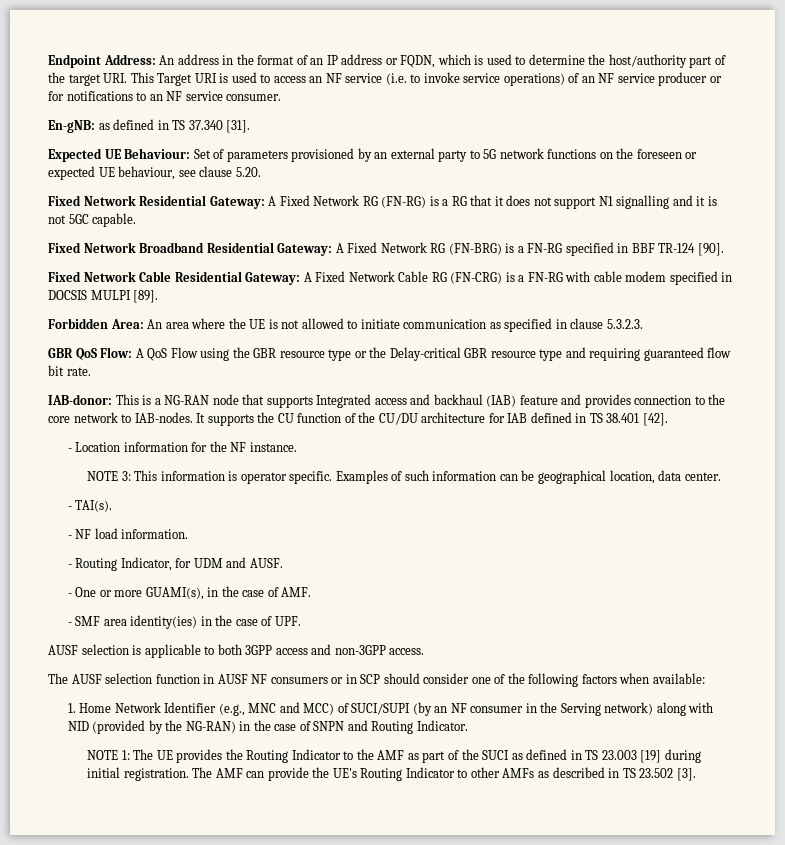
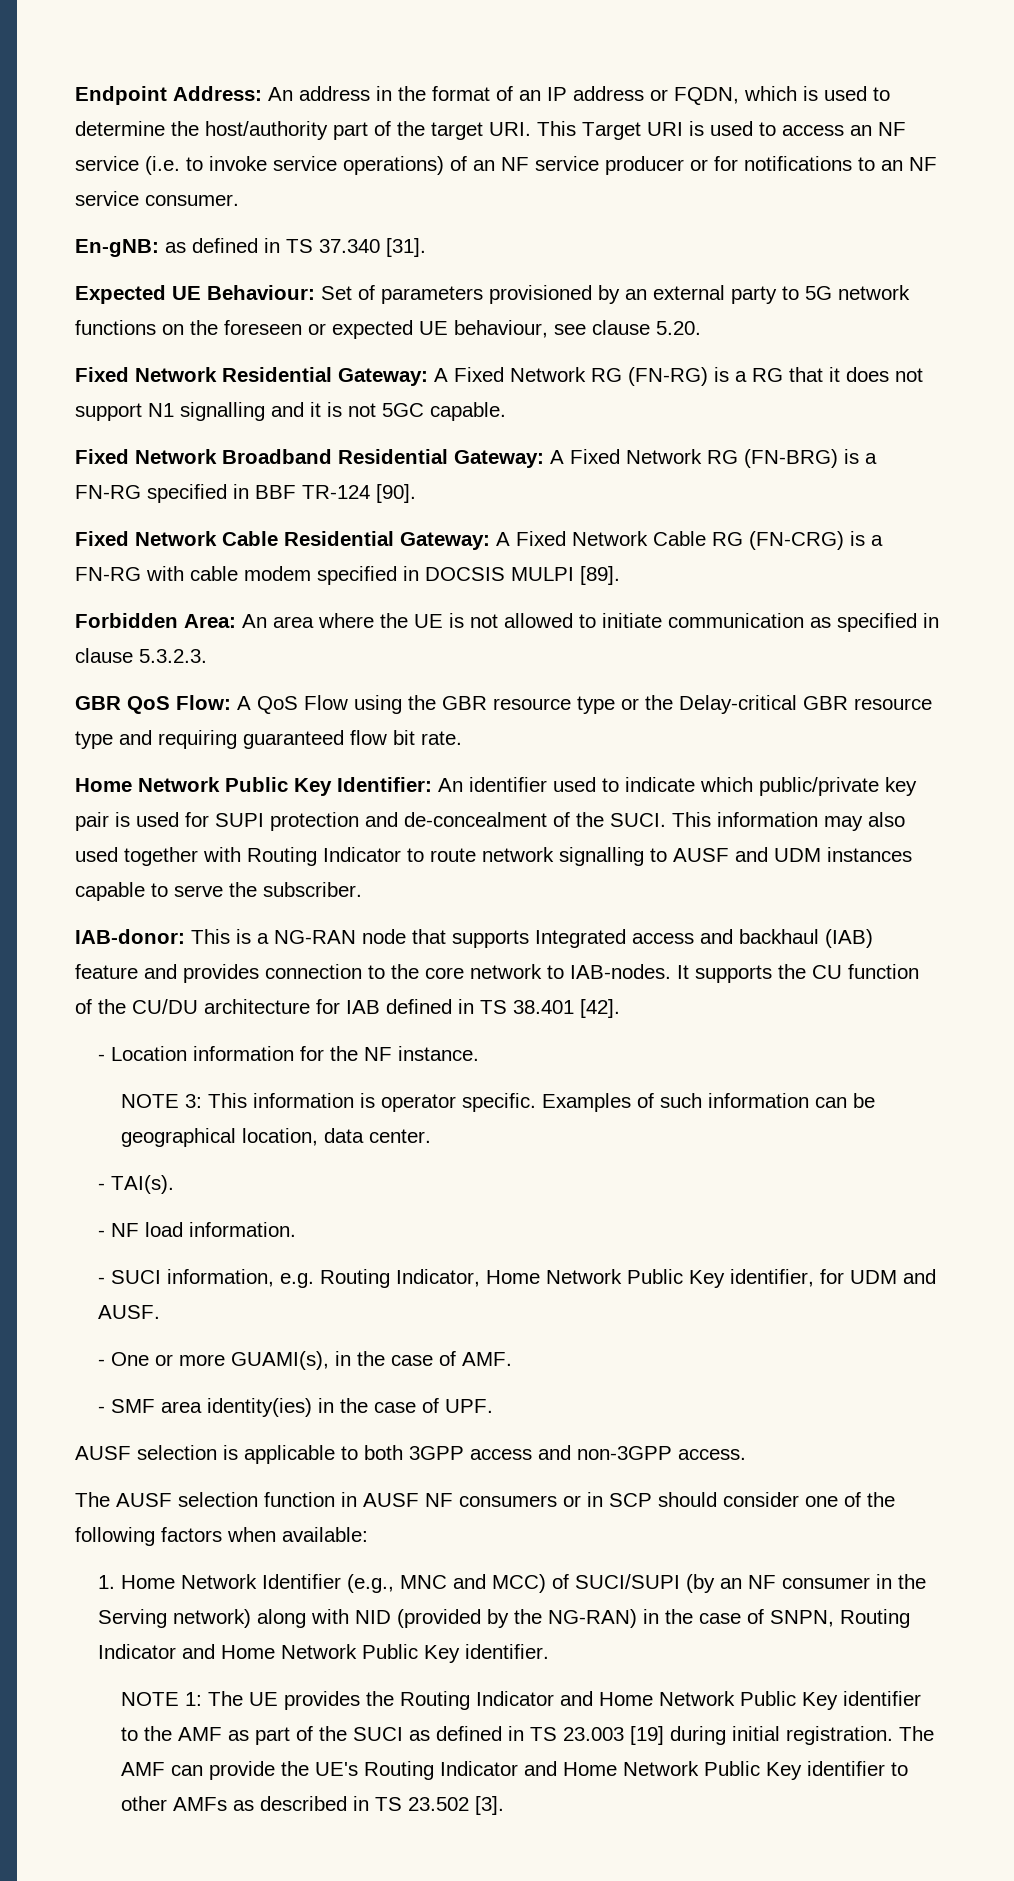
+ Home Network Public Key Identifier: An identifier used to indicate which public/private key pair is used for SUPI protection and de-concealment of the SUCI. This information may also used together with Routing Indicator to route network signalling to AUSF and UDM instances capable to serve the subscriber.
- - Routing Indicator, for UDM and AUSF.
+ - SUCI information, e.g. Routing Indicator, Home Network Public Key identifier, for UDM and AUSF.
- 1. Home Network Identifier (e.g., MNC and MCC) of SUCI/SUPI (by an NF consumer in the Serving network) along with NID (provided by the NG-RAN) in the case of SNPN and Routing Indicator.
+ 1. Home Network Identifier (e.g., MNC and MCC) of SUCI/SUPI (by an NF consumer in the Serving network) along with NID (provided by the NG-RAN) in the case of SNPN, Routing Indicator and Home Network Public Key identifier.
- NOTE 1: The UE provides the Routing Indicator to the AMF as part of the SUCI as defined in TS 23.003 [19] during initial registration.
+ NOTE 1: The UE provides the Routing Indicator and Home Network Public Key identifier to the AMF as part of the SUCI as defined in TS 23.003 [19] during initial registration.
- The AMF can provide the UE's Routing Indicator to other AMFs as described in TS 23.502 [3].
+ The AMF can provide the UE's Routing Indicator and Home Network Public Key identifier to other AMFs as described in TS 23.502 [3].

